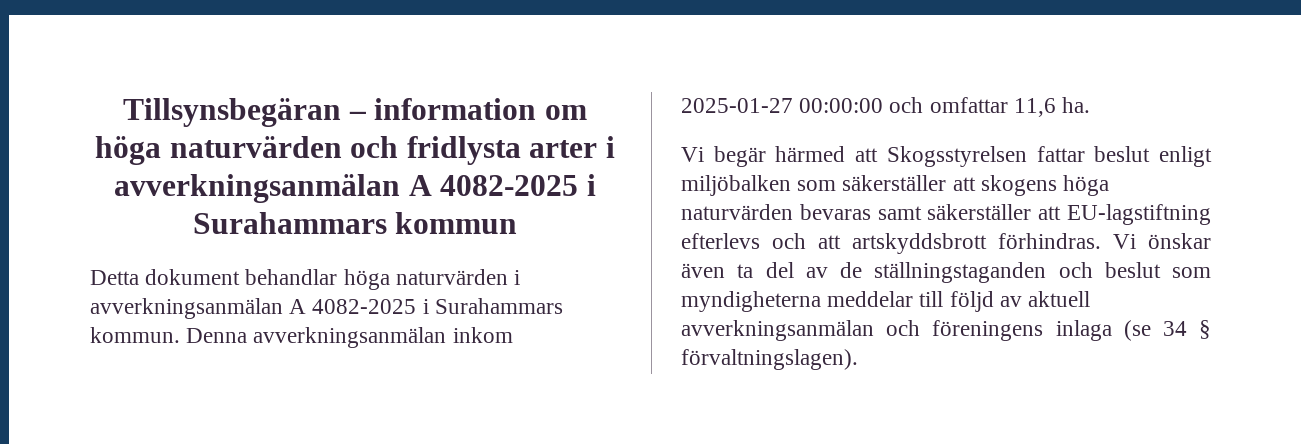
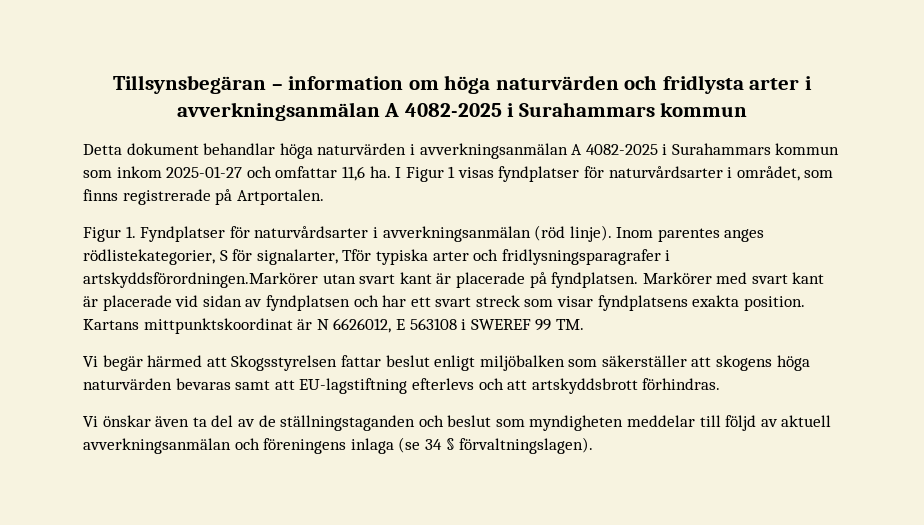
- Detta dokument behandlar höga naturvärden i avverkningsanmälan A 4082-2025 i Surahammars kommun. Denna avverkningsanmälan inkom 2025-01-27 00:00:00 och omfattar 11,6 ha.
+ Detta dokument behandlar höga naturvärden i avverkningsanmälan A 4082-2025 i Surahammars kommun som inkom 2025-01-27 och omfattar 11,6 ha. I Figur 1 visas fyndplatser för naturvårdsarter i området, som finns registrerade på Artportalen.
+ Figur 1. Fyndplatser för naturvårdsarter i avverkningsanmälan (röd linje). Inom parentes anges rödlistekategorier, S för signalarter, Tför typiska arter och fridlysningsparagrafer i artskyddsförordningen.Markörer utan svart kant är placerade på fyndplatsen. Markörer med svart kant är placerade vid sidan av fyndplatsen och har ett svart streck som visar fyndplatsens exakta position. Kartans mittpunktskoordinat är N 6626012, E 563108 i SWEREF 99 TM.
- Vi begär härmed att Skogsstyrelsen fattar beslut enligt miljöbalken som säkerställer att skogens höga naturvärden bevaras samt säkerställer att EU-lagstiftning efterlevs och att artskyddsbrott förhindras. Vi önskar även ta del av de ställningstaganden och beslut som myndigheterna meddelar till följd av aktuell avverkningsanmälan och föreningens inlaga (se 34 § förvaltningslagen).
+ Vi begär härmed att Skogsstyrelsen fattar beslut enligt miljöbalken som säkerställer att skogens höga naturvärden bevaras samt att EU-lagstiftning efterlevs och att artskyddsbrott förhindras.
+ Vi önskar även ta del av de ställningstaganden och beslut som myndigheten meddelar till följd av aktuell avverkningsanmälan och föreningens inlaga (se 34 § förvaltningslagen).

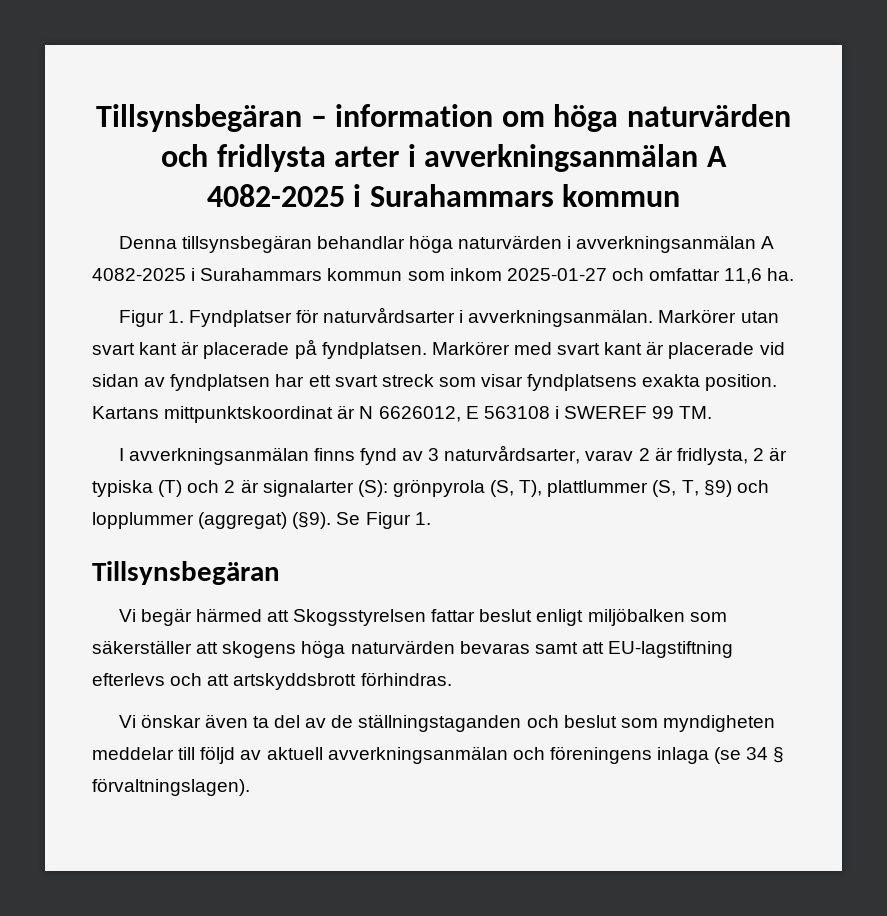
- Detta dokument behandlar höga naturvärden i avverkningsanmälan A 4082-2025 i Surahammars kommun som inkom 2025-01-27 och omfattar 11,6 ha. I Figur 1 visas fyndplatser för naturvårdsarter i området, som finns registrerade på Artportalen.
+ Denna tillsynsbegäran behandlar höga naturvärden i avverkningsanmälan A 4082-2025 i Surahammars kommun som inkom 2025-01-27 och omfattar 11,6 ha.
- Figur 1. Fyndplatser för naturvårdsarter i avverkningsanmälan (röd linje). Inom parentes anges rödlistekategorier, S för signalarter, Tför typiska arter och fridlysningsparagrafer i artskyddsförordningen.Markörer utan svart kant är placerade på fyndplatsen.
+ Figur 1. Fyndplatser för naturvårdsarter i avverkningsanmälan. Markörer utan svart kant är placerade på fyndplatsen.
- Markörer med svart kant är placerade vid sidan av fyndplatsen och har ett svart streck som visar fyndplatsens exakta position.
+ Markörer med svart kant är placerade vid sidan av fyndplatsen har ett svart streck som visar fyndplatsens exakta position.
+ I avverkningsanmälan finns fynd av 3 naturvårdsarter, varav 2 är fridlysta, 2 är typiska (T) och 2 är signalarter (S): grönpyrola (S, T), plattlummer (S, T, §9) och lopplummer (aggregat) (§9). Se Figur 1.
+ Tillsynsbegäran

